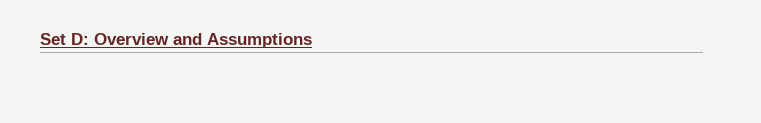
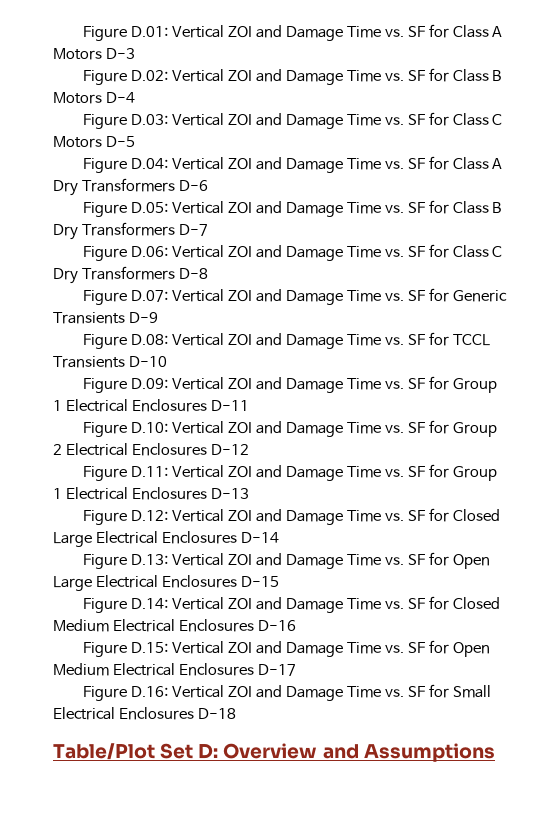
- Set D: Overview and Assumptions
+ Figure D.01: Vertical ZOI and Damage Time vs. SF for Class A Motors D-3
+ Figure D.02: Vertical ZOI and Damage Time vs. SF for Class B Motors D-4
+ Figure D.03: Vertical ZOI and Damage Time vs. SF for Class C Motors D-5
+ Figure D.04: Vertical ZOI and Damage Time vs. SF for Class A Dry Transformers D-6
+ Figure D.05: Vertical ZOI and Damage Time vs. SF for Class B Dry Transformers D-7
+ Figure D.06: Vertical ZOI and Damage Time vs. SF for Class C Dry Transformers D-8
+ Figure D.07: Vertical ZOI and Damage Time vs. SF for Generic Transients D-9
+ Figure D.08: Vertical ZOI and Damage Time vs. SF for TCCL Transients D-10
+ Figure D.09: Vertical ZOI and Damage Time vs. SF for Group 1 Electrical Enclosures D-11
+ Figure D.10: Vertical ZOI and Damage Time vs. SF for Group 2 Electrical Enclosures D-12
+ Figure D.11: Vertical ZOI and Damage Time vs. SF for Group 1 Electrical Enclosures D-13
+ Figure D.12: Vertical ZOI and Damage Time vs. SF for Closed Large Electrical Enclosures D-14
+ Figure D.13: Vertical ZOI and Damage Time vs. SF for Open Large Electrical Enclosures D-15
+ Figure D.14: Vertical ZOI and Damage Time vs. SF for Closed Medium Electrical Enclosures D-16
+ Figure D.15: Vertical ZOI and Damage Time vs. SF for Open Medium Electrical Enclosures D-17
+ Figure D.16: Vertical ZOI and Damage Time vs. SF for Small Electrical Enclosures D-18
+ Table/Plot Set D: Overview and Assumptions

